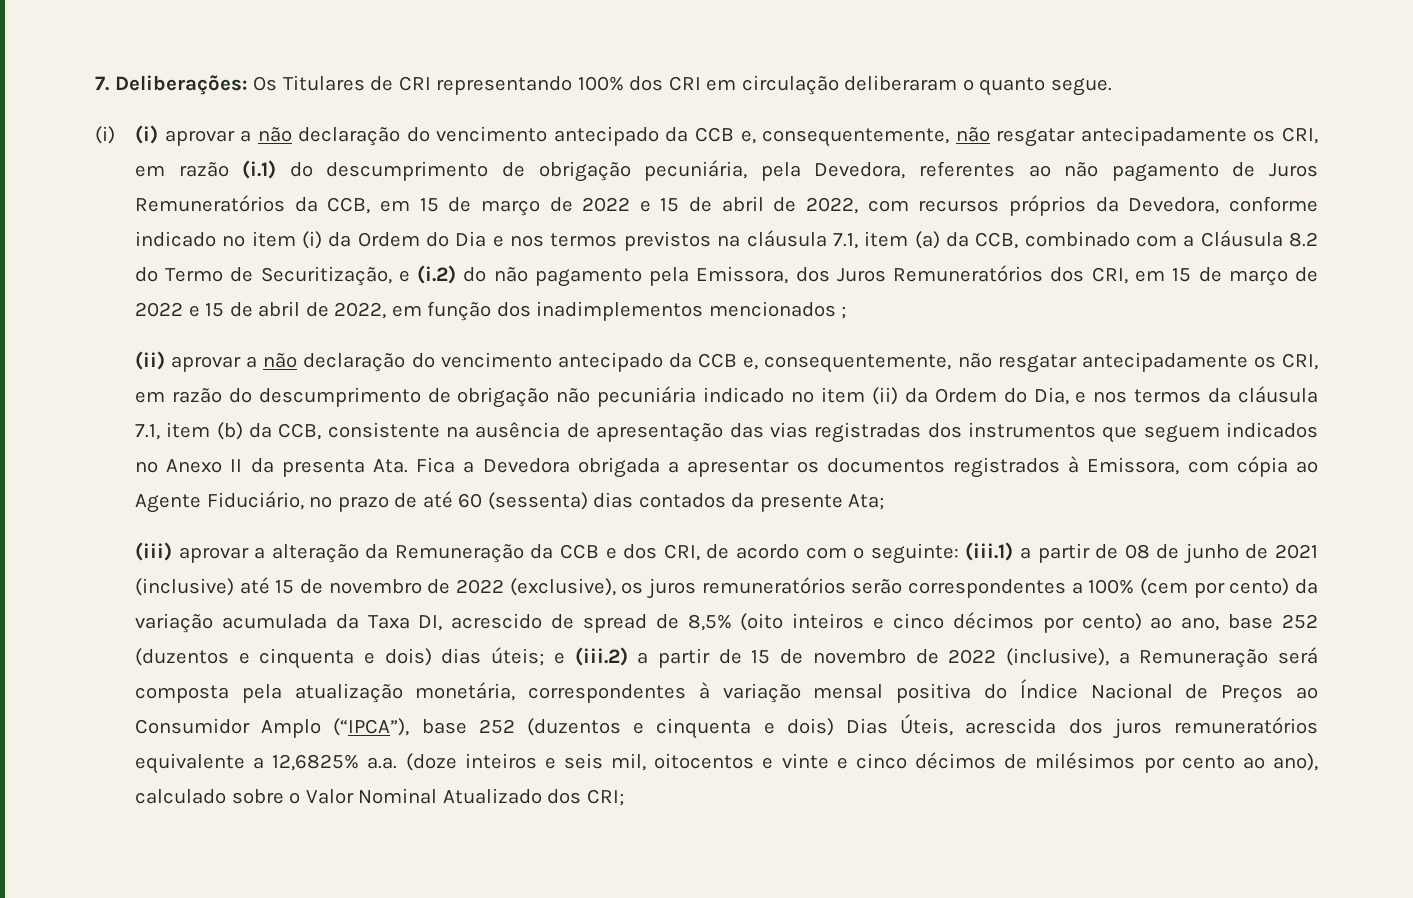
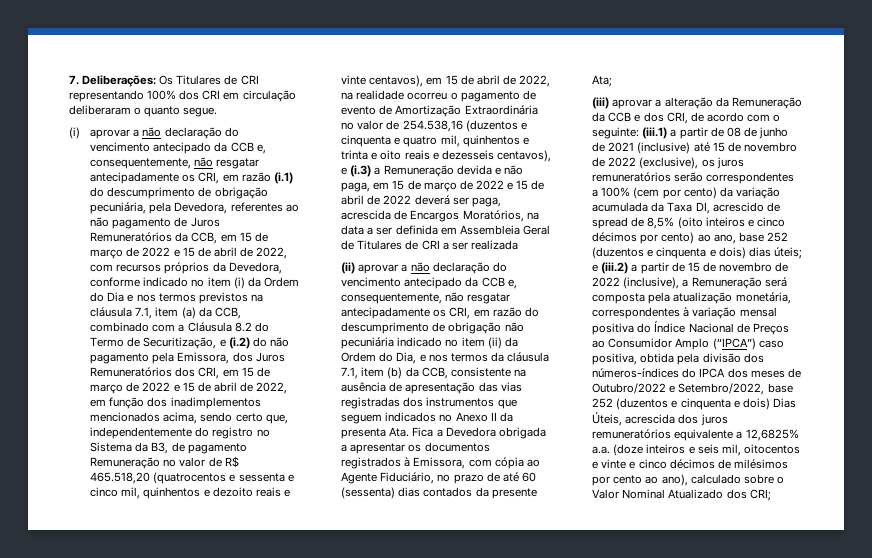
- (i) (i) aprovar a não declaração do vencimento antecipado da CCB e, consequentemente, não resgatar antecipadamente os CRI, em razão (i.1) do descumprimento de obrigação pecuniária, pela Devedora, referentes ao não pagamento de Juros Remuneratórios da CCB, em 15 de março de 2022 e 15 de abril de 2022, com recursos próprios da Devedora, conforme indicado no item (i) da Ordem do Dia e nos termos previstos na cláusula 7.1, item (a) da CCB, combinado com a Cláusula 8.2 do Termo de Securitização, e (i.2) do não pagamento pela Emissora, dos Juros Remuneratórios dos CRI, em 15 de março de 2022 e 15 de abril de 2022, em função dos inadimplementos mencionados ;
+ (i) aprovar a não declaração do vencimento antecipado da CCB e, consequentemente, não resgatar antecipadamente os CRI, em razão (i.1) do descumprimento de obrigação pecuniária, pela Devedora, referentes ao não pagamento de Juros Remuneratórios da CCB, em 15 de março de 2022 e 15 de abril de 2022, com recursos próprios da Devedora, conforme indicado no item (i) da Ordem do Dia e nos termos previstos na cláusula 7.1, item (a) da CCB, combinado com a Cláusula 8.2 do Termo de Securitização, e (i.2) do não pagamento pela Emissora, dos Juros Remuneratórios dos CRI, em 15 de março de 2022 e 15 de abril de 2022, em função dos inadimplementos mencionados acima, sendo certo que, independentemente do registro no Sistema da B3, de pagamento Remuneração no valor de R$ 465.518,20 (quatrocentos e sessenta e cinco mil, quinhentos e dezoito reais e vinte centavos), em 15 de abril de 2022, na realidade ocorreu o pagamento de evento de Amortização Extraordinária no valor de 254.538,16 (duzentos e cinquenta e quatro mil, quinhentos e trinta e oito reais e dezesseis centavos), e (i.3) a Remuneração devida e não paga, em 15 de março de 2022 e 15 de abril de 2022 deverá ser paga, acrescida de Encargos Moratórios, na data a ser definida em Assembleia Geral de Titulares de CRI a ser realizada
- e (iii.2) a partir de 15 de novembro de 2022 (inclusive), a Remuneração será composta pela atualização monetária, correspondentes à variação mensal positiva do Índice Nacional de Preços ao Consumidor Amplo (“IPCA”), base 252 (duzentos e cinquenta e dois) Dias Úteis, acrescida dos juros remuneratórios equivalente a 12,6825% a.a. (doze inteiros e seis mil, oitocentos e vinte e cinco décimos de milésimos por cento ao ano), calculado sobre o Valor Nominal Atualizado dos CRI;
+ e (iii.2) a partir de 15 de novembro de 2022 (inclusive), a Remuneração será composta pela atualização monetária, correspondentes à variação mensal positiva do Índice Nacional de Preços ao Consumidor Amplo (“IPCA”) caso positiva, obtida pela divisão dos números-índices do IPCA dos meses de Outubro/2022 e Setembro/2022, base 252 (duzentos e cinquenta e dois) Dias Úteis, acrescida dos juros remuneratórios equivalente a 12,6825% a.a. (doze inteiros e seis mil, oitocentos e vinte e cinco décimos de milésimos por cento ao ano), calculado sobre o Valor Nominal Atualizado dos CRI;

